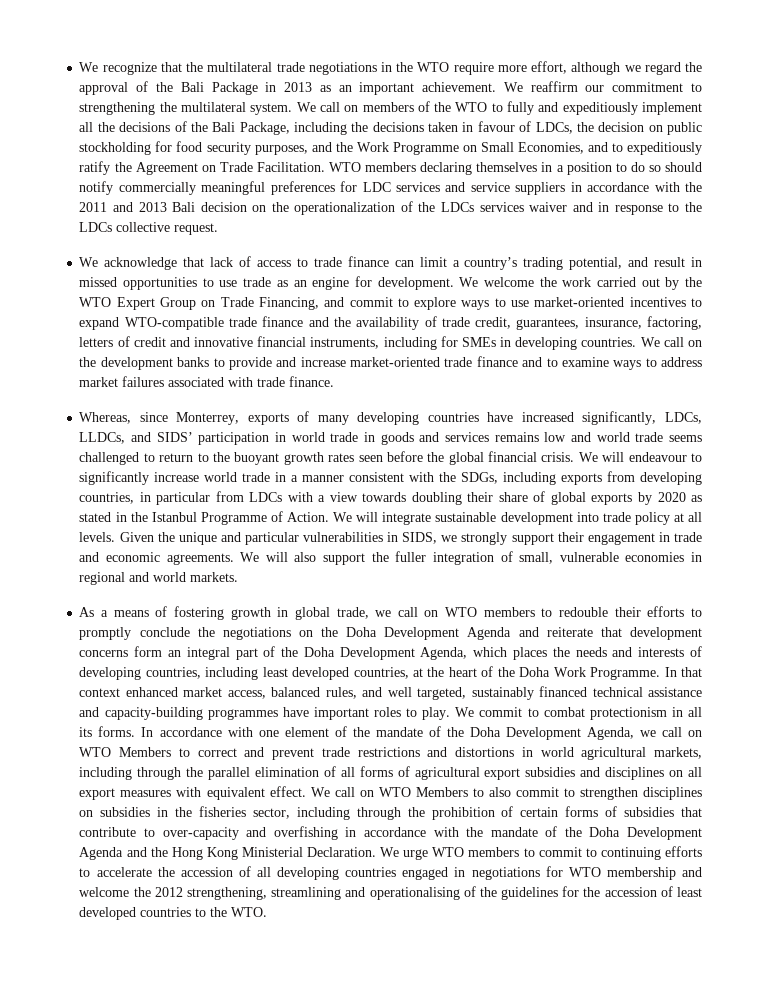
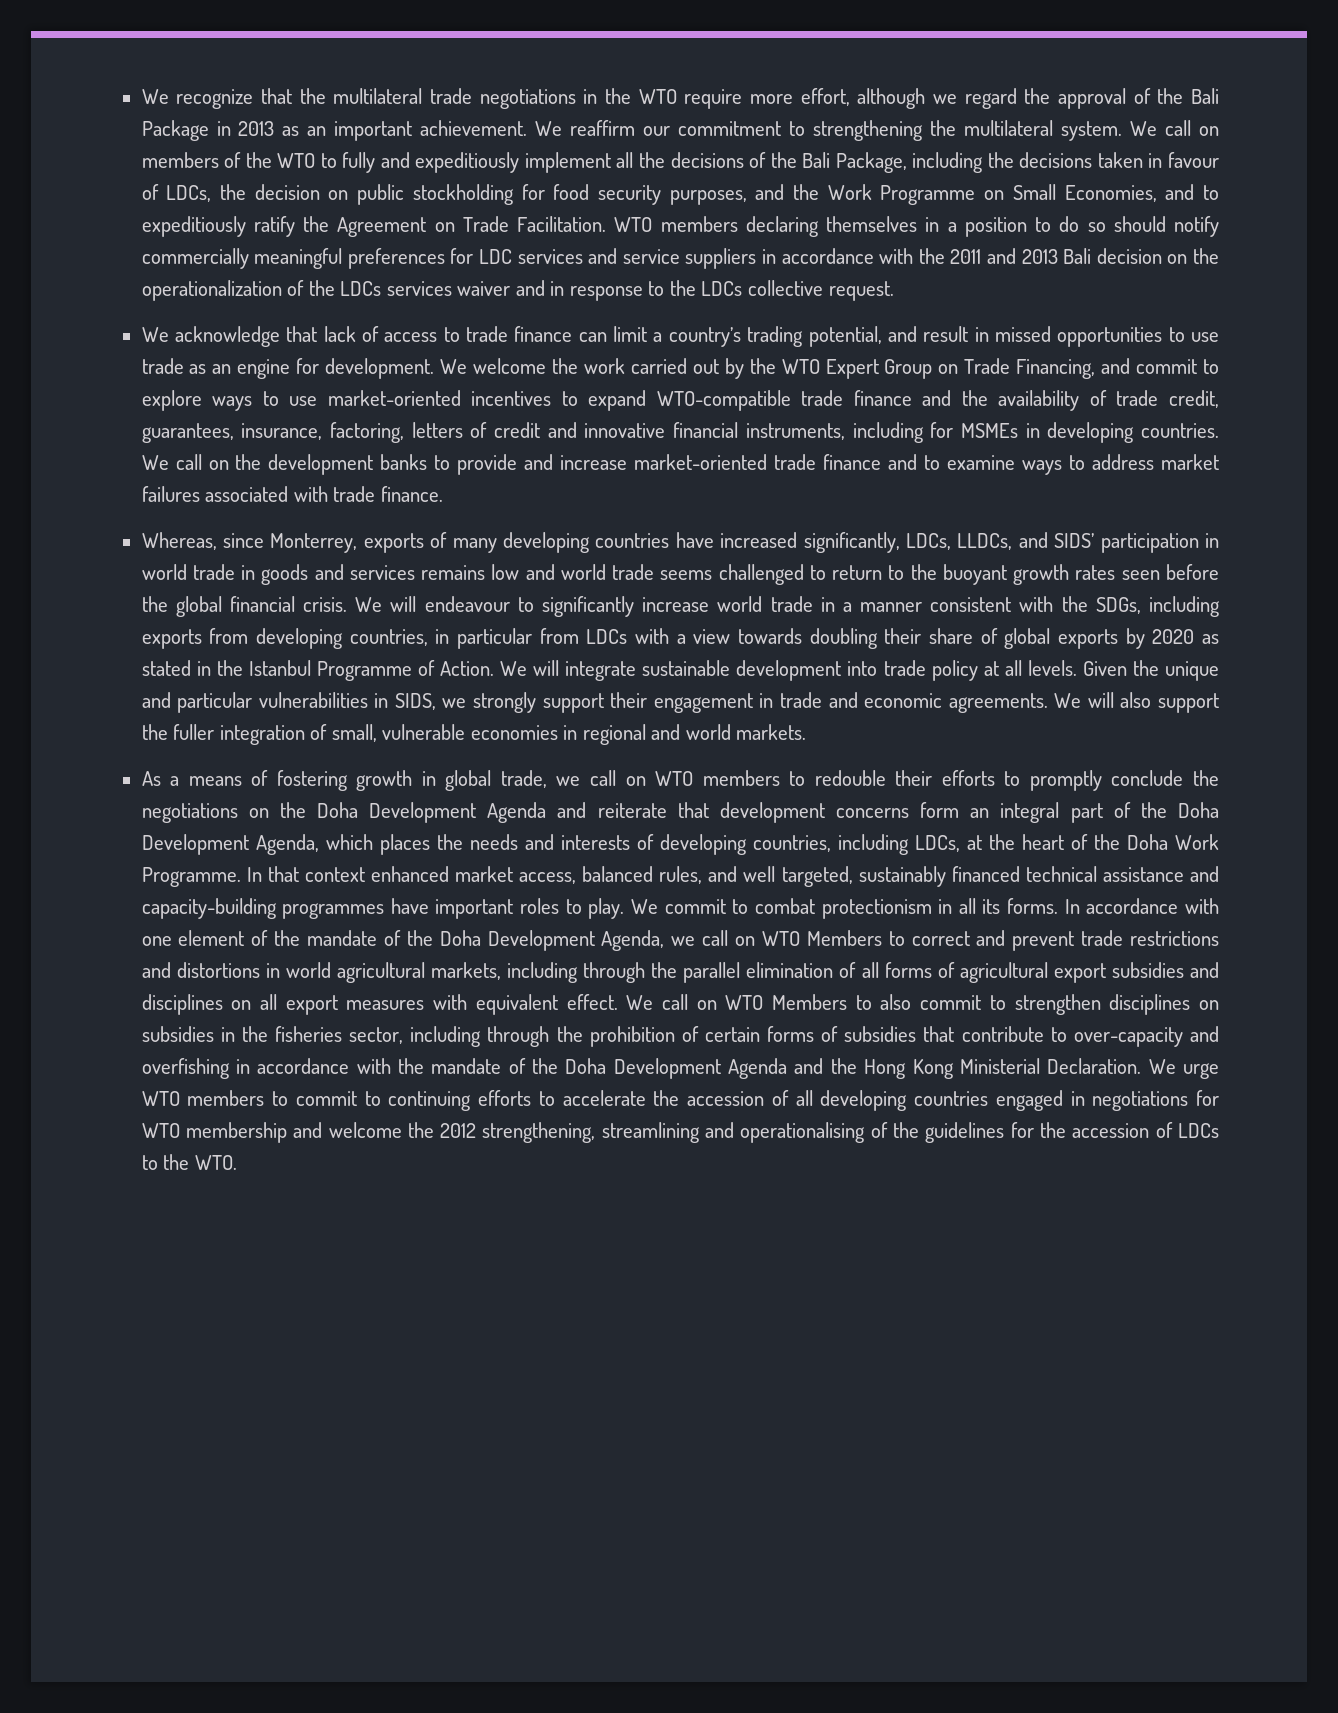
- We welcome the work carried out by the WTO Expert Group on Trade Financing, and commit to explore ways to use market-oriented incentives to expand WTO-compatible trade finance and the availability of trade credit, guarantees, insurance, factoring, letters of credit and innovative financial instruments, including for SMEs in developing countries.
+ We welcome the work carried out by the WTO Expert Group on Trade Financing, and commit to explore ways to use market-oriented incentives to expand WTO-compatible trade finance and the availability of trade credit, guarantees, insurance, factoring, letters of credit and innovative financial instruments, including for MSMEs in developing countries.
- As a means of fostering growth in global trade, we call on WTO members to redouble their efforts to promptly conclude the negotiations on the Doha Development Agenda and reiterate that development concerns form an integral part of the Doha Development Agenda, which places the needs and interests of developing countries, including least developed countries, at the heart of the Doha Work Programme.
+ As a means of fostering growth in global trade, we call on WTO members to redouble their efforts to promptly conclude the negotiations on the Doha Development Agenda and reiterate that development concerns form an integral part of the Doha Development Agenda, which places the needs and interests of developing countries, including LDCs, at the heart of the Doha Work Programme.
- We urge WTO members to commit to continuing efforts to accelerate the accession of all developing countries engaged in negotiations for WTO membership and welcome the 2012 strengthening, streamlining and operationalising of the guidelines for the accession of least developed countries to the WTO.
+ We urge WTO members to commit to continuing efforts to accelerate the accession of all developing countries engaged in negotiations for WTO membership and welcome the 2012 strengthening, streamlining and operationalising of the guidelines for the accession of LDCs to the WTO.

